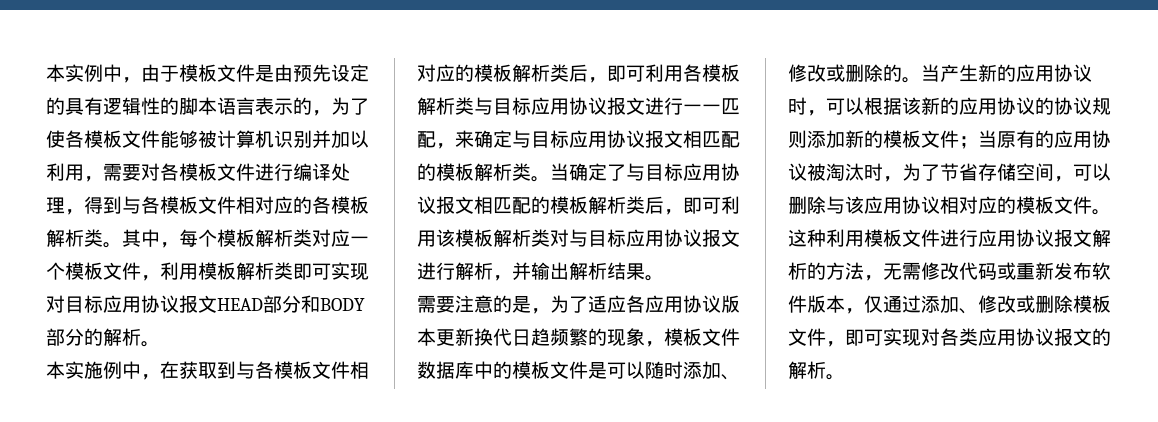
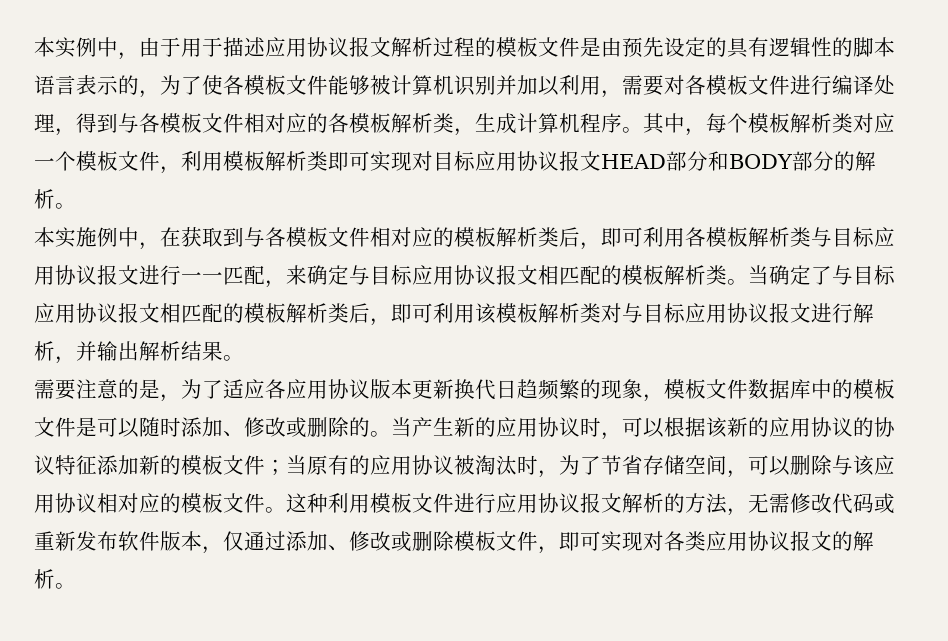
- 本实例中，由于模板文件是由预先设定的具有逻辑性的脚本语言表示的，为了使各模板文件能够被计算机识别并加以利用，需要对各模板文件进行编译处理，得到与各模板文件相对应的各模板解析类。
+ 本实例中，由于用于描述应用协议报文解析过程的模板文件是由预先设定的具有逻辑性的脚本语言表示的，为了使各模板文件能够被计算机识别并加以利用，需要对各模板文件进行编译处理，得到与各模板文件相对应的各模板解析类，生成计算机程序。
- 当产生新的应用协议时，可以根据该新的应用协议的协议规则添加新的模板文件；当原有的应用协议被淘汰时，为了节省存储空间，可以删除与该应用协议相对应的模板文件。
+ 当产生新的应用协议时，可以根据该新的应用协议的协议特征添加新的模板文件；当原有的应用协议被淘汰时，为了节省存储空间，可以删除与该应用协议相对应的模板文件。

